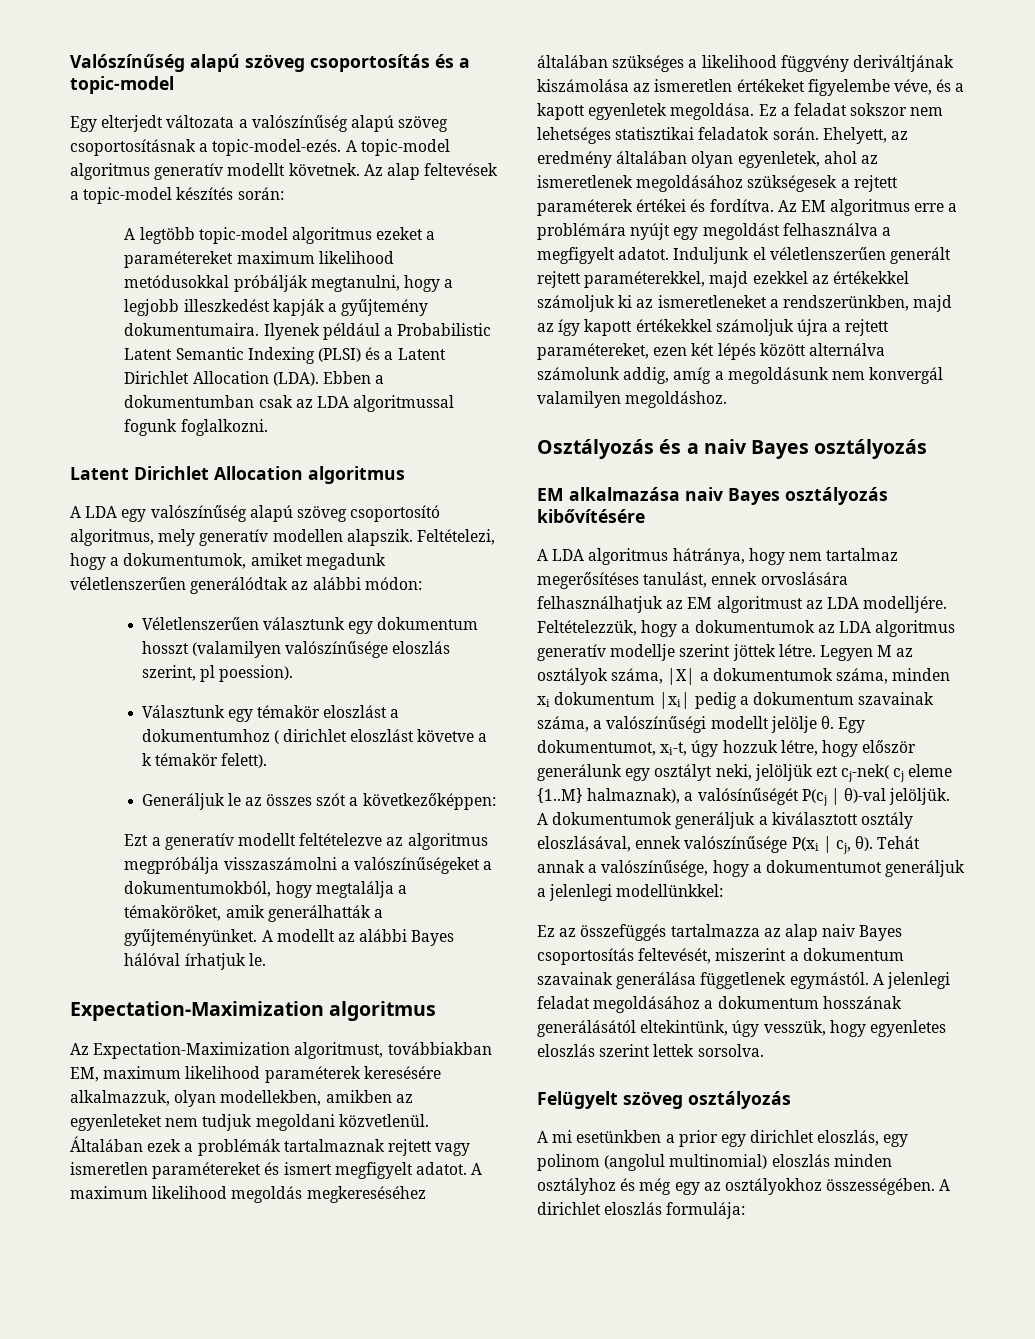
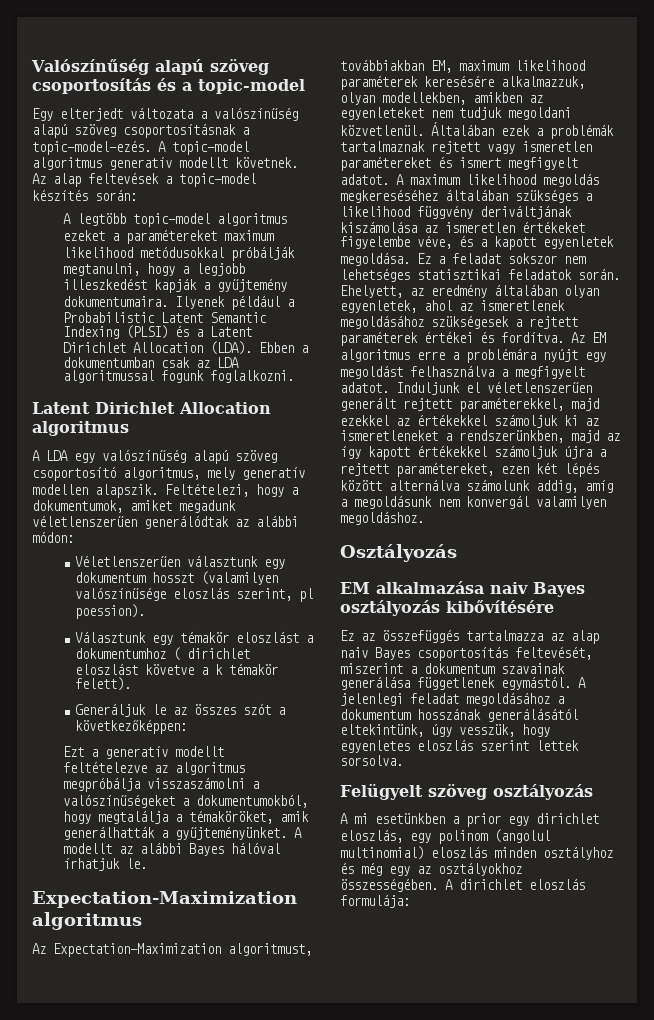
- Osztályozás és a naiv Bayes osztályozás
+ Osztályozás
- A LDA algoritmus hátránya, hogy nem tartalmaz megerősítéses tanulást, ennek orvoslására felhasználhatjuk az EM algoritmust az LDA modelljére. Feltételezzük, hogy a dokumentumok az LDA algoritmus generatív modellje szerint jöttek létre. Legyen M az osztályok száma, |X| a dokumentumok száma, minden xi dokumentum |xi| pedig a dokumentum szavainak száma, a valószínűségi modellt jelölje θ. Egy dokumentumot, xi-t, úgy hozzuk létre, hogy először generálunk egy osztályt neki, jelöljük ezt cj-nek( cj eleme {1..M} halmaznak), a valósínűségét P(cj | θ)-val jelöljük. A dokumentumok generáljuk a kiválasztott osztály eloszlásával, ennek valószínűsége P(xi | cj, θ). Tehát annak a valószínűsége, hogy a dokumentumot generáljuk a jelenlegi modellünkkel:

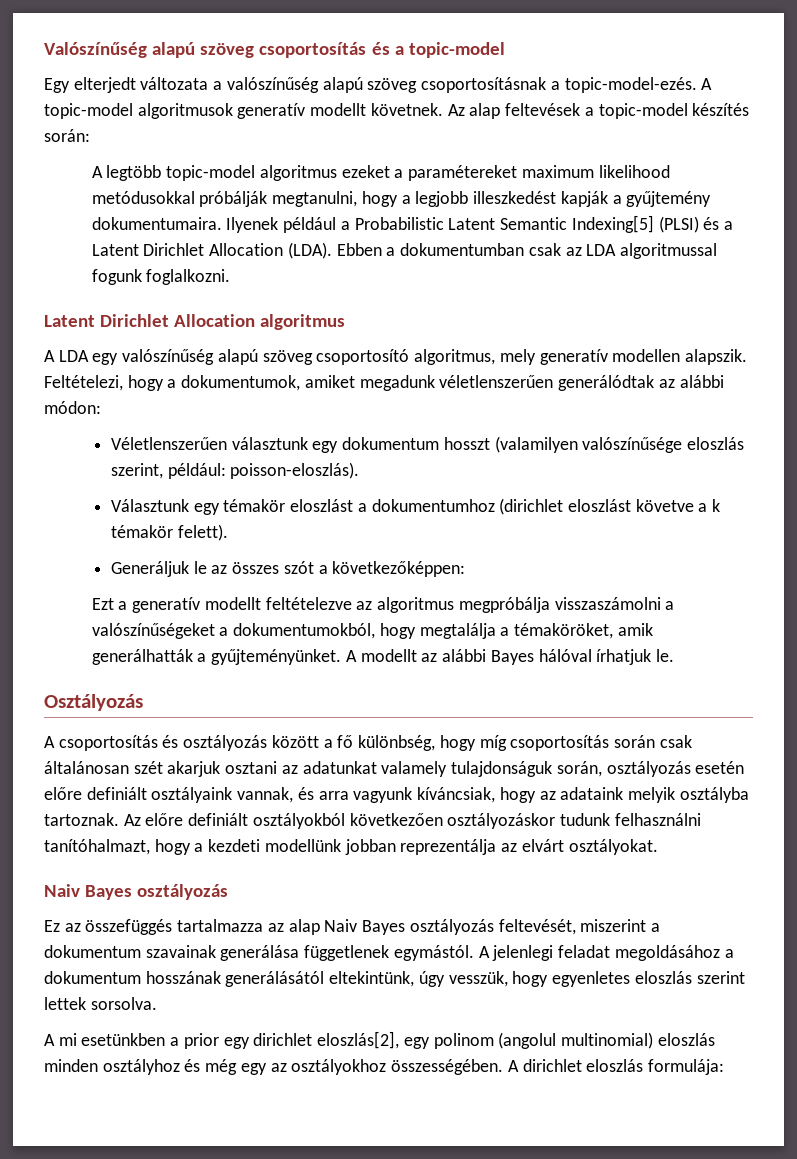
- A topic-model algoritmus generatív modellt követnek.
+ A topic-model algoritmusok generatív modellt követnek.
- Ilyenek például a Probabilistic Latent Semantic Indexing (PLSI) és a Latent Dirichlet Allocation (LDA).
+ Ilyenek például a Probabilistic Latent Semantic Indexing[5] (PLSI) és a Latent Dirichlet Allocation (LDA).
- Véletlenszerűen választunk egy dokumentum hosszt (valamilyen valószínűsége eloszlás szerint, pl poession).
+ Véletlenszerűen választunk egy dokumentum hosszt (valamilyen valószínűsége eloszlás szerint, például: poisson-eloszlás).
- Választunk egy témakör eloszlást a dokumentumhoz ( dirichlet eloszlást követve a k témakör felett).
+ Választunk egy témakör eloszlást a dokumentumhoz (dirichlet eloszlást követve a k témakör felett).
- Expectation-Maximization algoritmus
- Az Expectation-Maximization algoritmust, továbbiakban EM, maximum likelihood paraméterek keresésére alkalmazzuk, olyan modellekben, amikben az egyenleteket nem tudjuk megoldani közvetlenül. Általában ezek a problémák tartalmaznak rejtett vagy ismeretlen paramétereket és ismert megfigyelt adatot. A maximum likelihood megoldás megkereséséhez általában szükséges a likelihood függvény deriváltjának kiszámolása az ismeretlen értékeket figyelembe véve, és a kapott egyenletek megoldása. Ez a feladat sokszor nem lehetséges statisztikai feladatok során. Ehelyett, az eredmény általában olyan egyenletek, ahol az ismeretlenek megoldásához szükségesek a rejtett paraméterek értékei és fordítva. Az EM algoritmus erre a problémára nyújt egy megoldást felhasználva a megfigyelt adatot. Induljunk el véletlenszerűen generált rejtett paraméterekkel, majd ezekkel az értékekkel számoljuk ki az ismeretleneket a rendszerünkben, majd az így kapott értékekkel számoljuk újra a rejtett paramétereket, ezen két lépés között alternálva számolunk addig, amíg a megoldásunk nem konvergál valamilyen megoldáshoz.
  Osztályozás
- EM alkalmazása naiv Bayes osztályozás kibővítésére
+ A csoportosítás és osztályozás között a fő különbség, hogy míg csoportosítás során csak általánosan szét akarjuk osztani az adatunkat valamely tulajdonságuk során, osztályozás esetén előre definiált osztályaink vannak, és arra vagyunk kíváncsiak, hogy az adataink melyik osztályba tartoznak. Az előre definiált osztályokból következően osztályozáskor tudunk felhasználni tanítóhalmazt, hogy a kezdeti modellünk jobban reprezentálja az elvárt osztályokat.
+ Naiv Bayes osztályozás
- Ez az összefüggés tartalmazza az alap naiv Bayes csoportosítás feltevését, miszerint a dokumentum szavainak generálása függetlenek egymástól.
+ Ez az összefüggés tartalmazza az alap Naiv Bayes osztályozás feltevését, miszerint a dokumentum szavainak generálása függetlenek egymástól.
- Felügyelt szöveg osztályozás
- A mi esetünkben a prior egy dirichlet eloszlás, egy polinom (angolul multinomial) eloszlás minden osztályhoz és még egy az osztályokhoz összességében.
+ A mi esetünkben a prior egy dirichlet eloszlás[2], egy polinom (angolul multinomial) eloszlás minden osztályhoz és még egy az osztályokhoz összességében.

